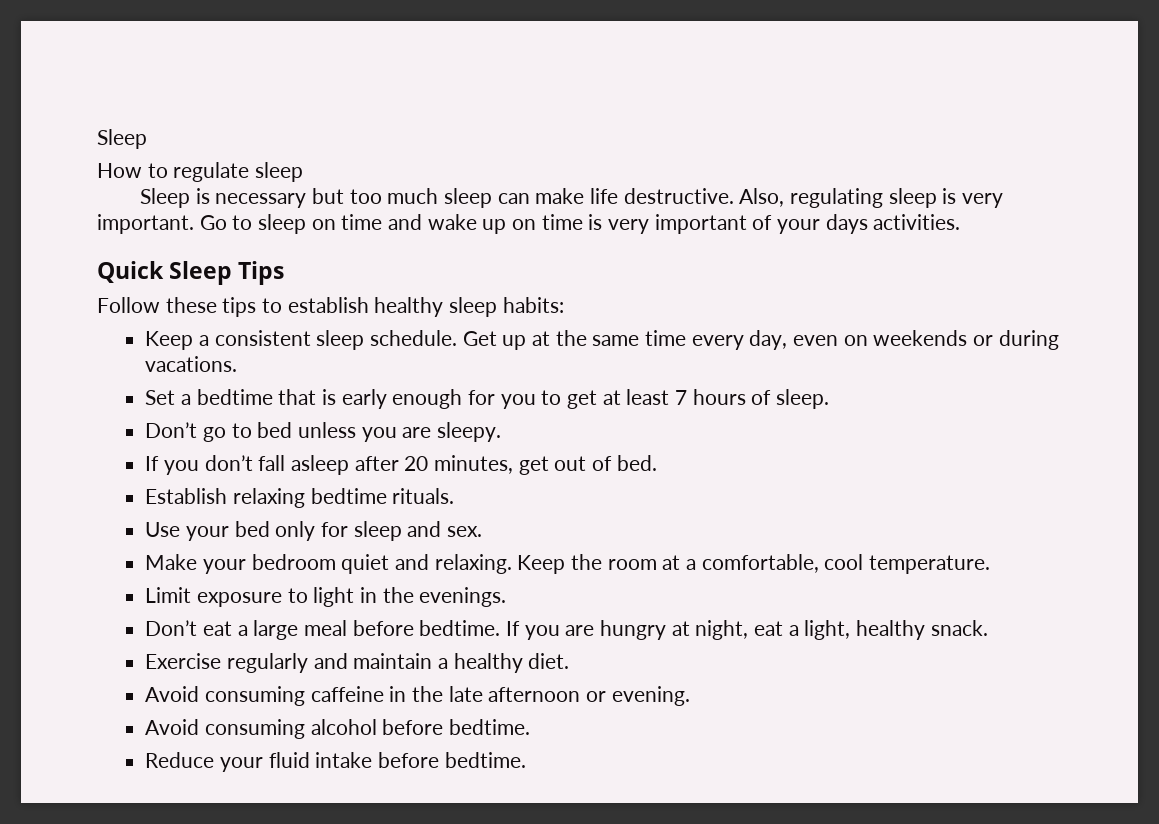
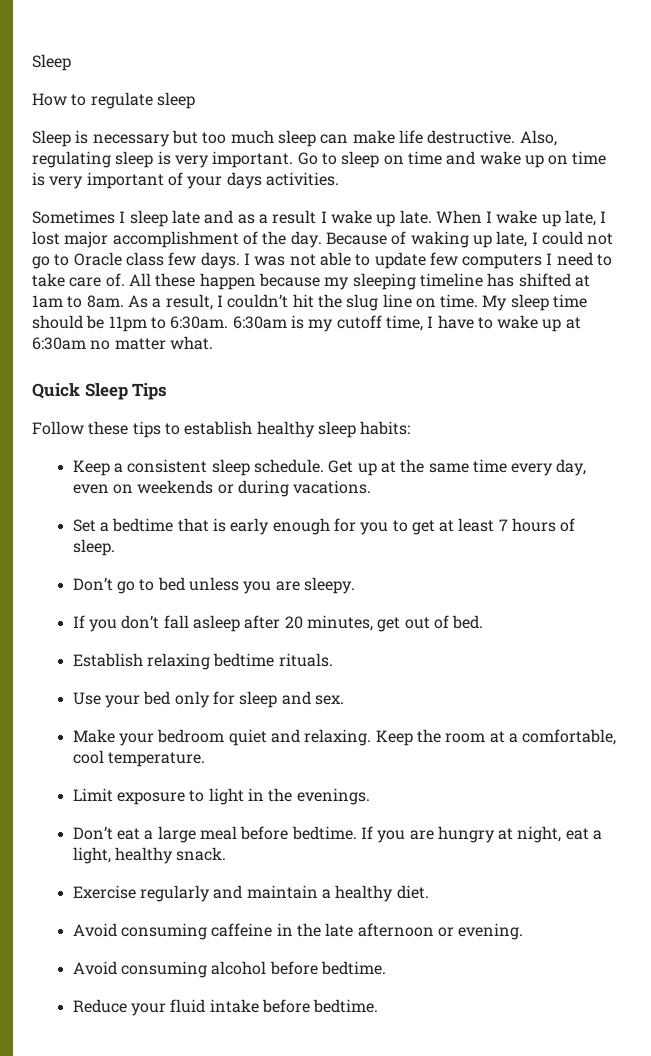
+ Sometimes I sleep late and as a result I wake up late. When I wake up late, I lost major accomplishment of the day. Because of waking up late, I could not go to Oracle class few days. I was not able to update few computers I need to take care of. All these happen because my sleeping timeline has shifted at 1am to 8am. As a result, I couldn’t hit the slug line on time. My sleep time should be 11pm to 6:30am. 6:30am is my cutoff time, I have to wake up at 6:30am no matter what.

